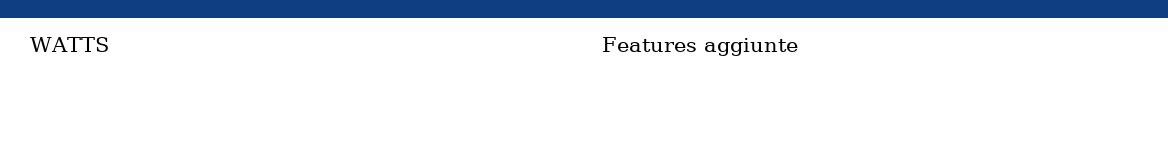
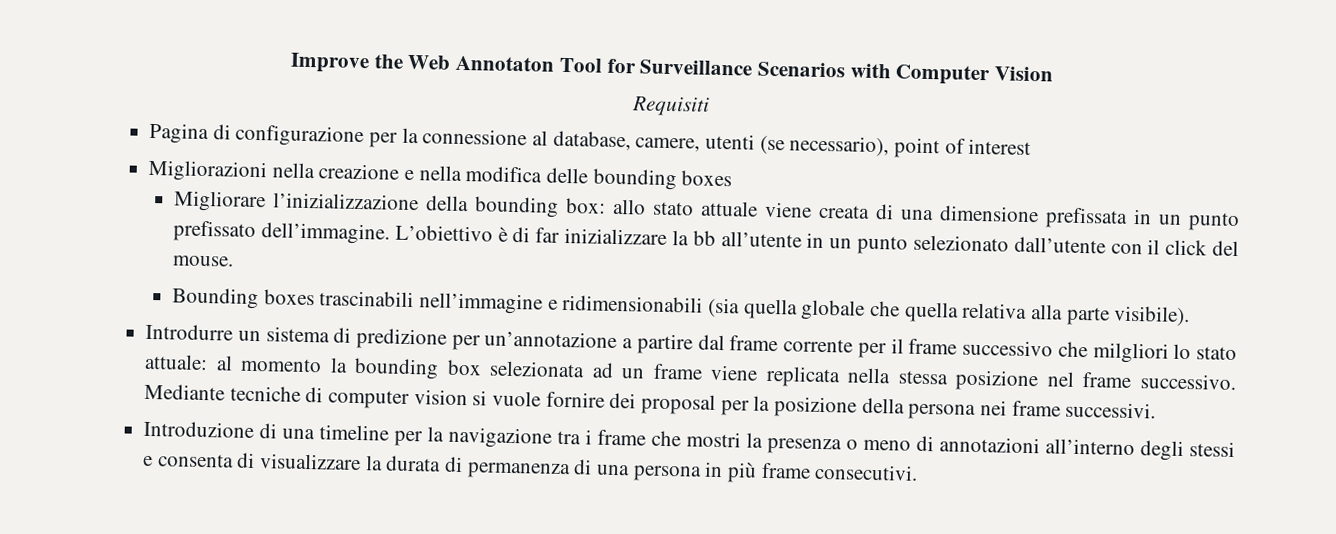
- WATTS
- Features aggiunte
+ Improve the Web Annotaton Tool for Surveillance Scenarios with Computer Vision
+ Requisiti
+ Pagina di configurazione per la connessione al database, camere, utenti (se necessario), point of interest
+ Migliorazioni nella creazione e nella modifica delle bounding boxes
+ Migliorare l’inizializzazione della bounding box: allo stato attuale viene creata di una dimensione prefissata in un punto prefissato dell’immagine. L’obiettivo è di far inizializzare la bb all’utente in un punto selezionato dall’utente con il click del mouse.
+ Bounding boxes trascinabili nell’immagine e ridimensionabili (sia quella globale che quella relativa alla parte visibile).
+ Introdurre un sistema di predizione per un’annotazione a partire dal frame corrente per il frame successivo che milgliori lo stato attuale: al momento la bounding box selezionata ad un frame viene replicata nella stessa posizione nel frame successivo. Mediante tecniche di computer vision si vuole fornire dei proposal per la posizione della persona nei frame successivi.
+ Introduzione di una timeline per la navigazione tra i frame che mostri la presenza o meno di annotazioni all’interno degli stessi e consenta di visualizzare la durata di permanenza di una persona in più frame consecutivi.

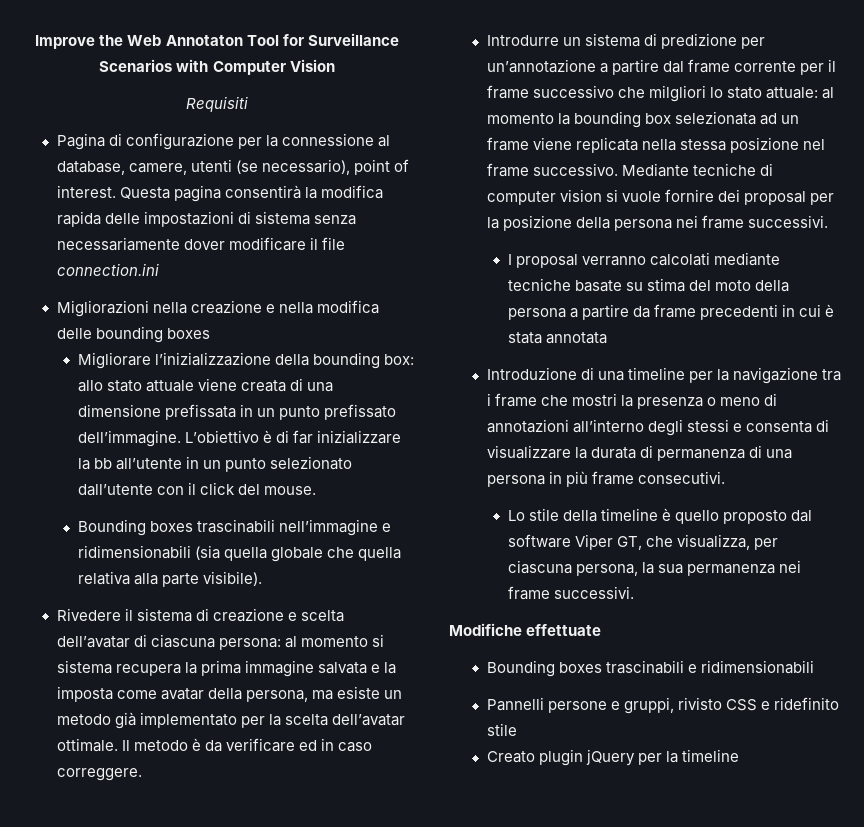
- Pagina di configurazione per la connessione al database, camere, utenti (se necessario), point of interest
+ Pagina di configurazione per la connessione al database, camere, utenti (se necessario), point of interest. Questa pagina consentirà la modifica rapida delle impostazioni di sistema senza necessariamente dover modificare il file connection.ini
+ Rivedere il sistema di creazione e scelta dell’avatar di ciascuna persona: al momento si sistema recupera la prima immagine salvata e la imposta come avatar della persona, ma esiste un metodo già implementato per la scelta dell’avatar ottimale. Il metodo è da verificare ed in caso correggere.
+ I proposal verranno calcolati mediante tecniche basate su stima del moto della persona a partire da frame precedenti in cui è stata annotata
+ Lo stile della timeline è quello proposto dal software Viper GT, che visualizza, per ciascuna persona, la sua permanenza nei frame successivi.
+ Modifiche effettuate
+ Bounding boxes trascinabili e ridimensionabili
+ Pannelli persone e gruppi, rivisto CSS e ridefinito stile
+ Creato plugin jQuery per la timeline

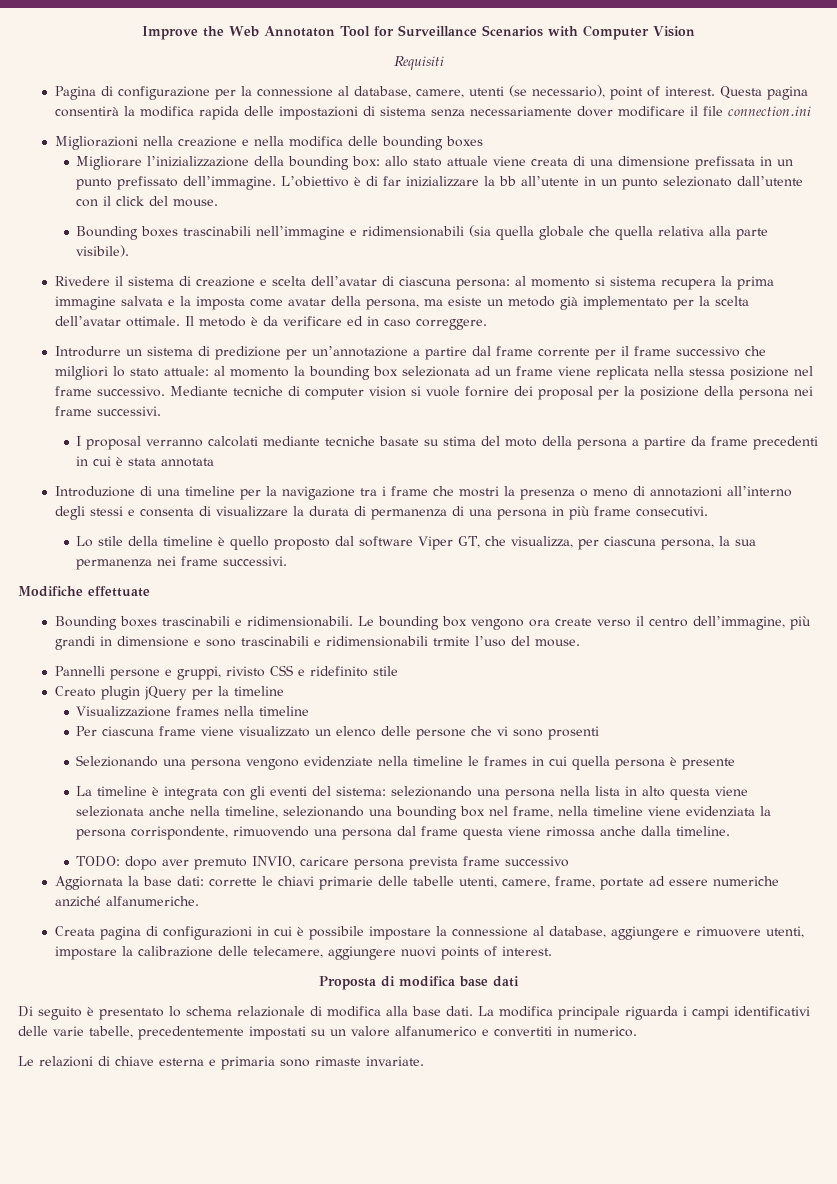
- Bounding boxes trascinabili e ridimensionabili
+ Bounding boxes trascinabili e ridimensionabili. Le bounding box vengono ora create verso il centro dell’immagine, più grandi in dimensione e sono trascinabili e ridimensionabili trmite l’uso del mouse.
+ Visualizzazione frames nella timeline
+ Per ciascuna frame viene visualizzato un elenco delle persone che vi sono prosenti
+ Selezionando una persona vengono evidenziate nella timeline le frames in cui quella persona è presente
+ La timeline è integrata con gli eventi del sistema: selezionando una persona nella lista in alto questa viene selezionata anche nella timeline, selezionando una bounding box nel frame, nella timeline viene evidenziata la persona corrispondente, rimuovendo una persona dal frame questa viene rimossa anche dalla timeline.
+ TODO: dopo aver premuto INVIO, caricare persona prevista frame successivo
+ Aggiornata la base dati: corrette le chiavi primarie delle tabelle utenti, camere, frame, portate ad essere numeriche anziché alfanumeriche.
+ Creata pagina di configurazioni in cui è possibile impostare la connessione al database, aggiungere e rimuovere utenti, impostare la calibrazione delle telecamere, aggiungere nuovi points of interest.
+ Proposta di modifica base dati
+ Di seguito è presentato lo schema relazionale di modifica alla base dati. La modifica principale riguarda i campi identificativi delle varie tabelle, precedentemente impostati su un valore alfanumerico e convertiti in numerico.
+ Le relazioni di chiave esterna e primaria sono rimaste invariate.

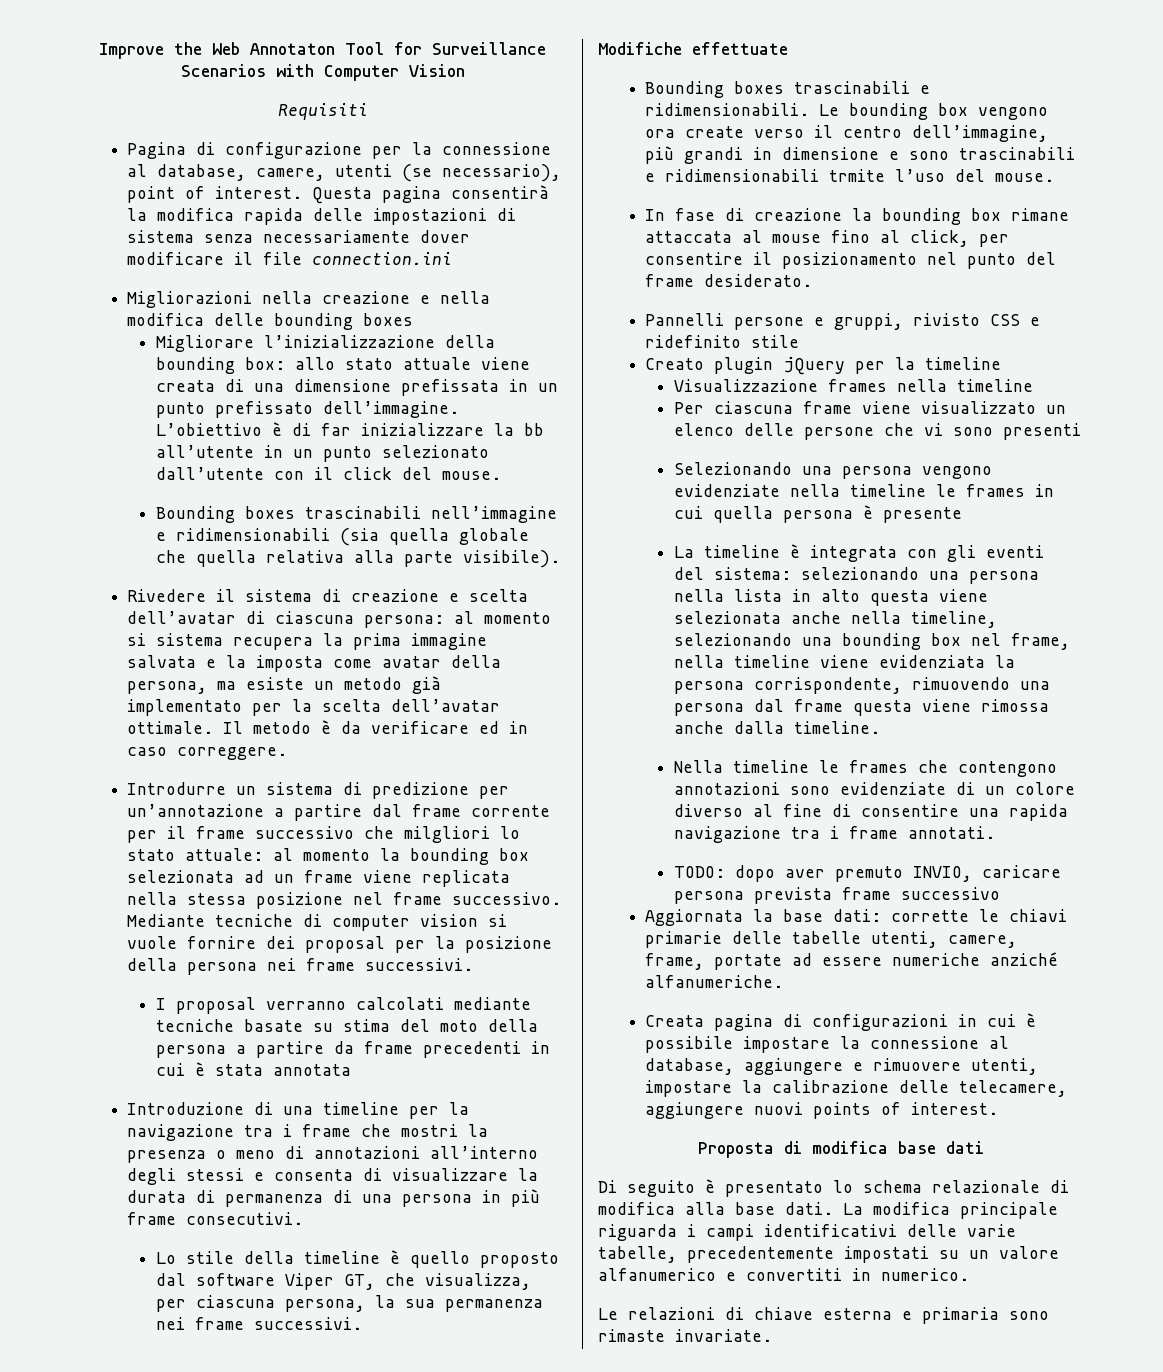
+ In fase di creazione la bounding box rimane attaccata al mouse fino al click, per consentire il posizionamento nel punto del frame desiderato.
- Per ciascuna frame viene visualizzato un elenco delle persone che vi sono prosenti
+ Per ciascuna frame viene visualizzato un elenco delle persone che vi sono presenti
+ Nella timeline le frames che contengono annotazioni sono evidenziate di un colore diverso al fine di consentire una rapida navigazione tra i frame annotati.

